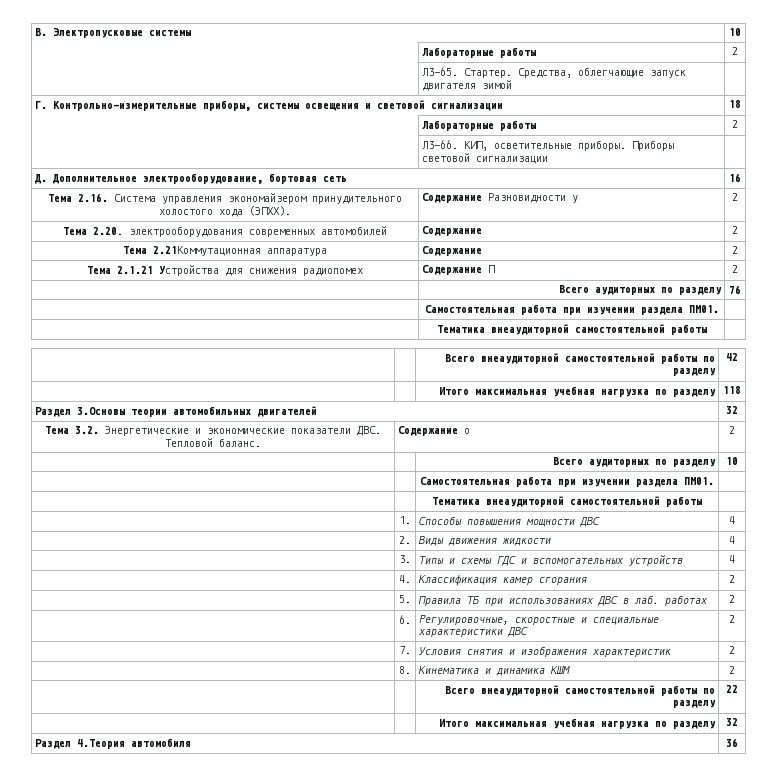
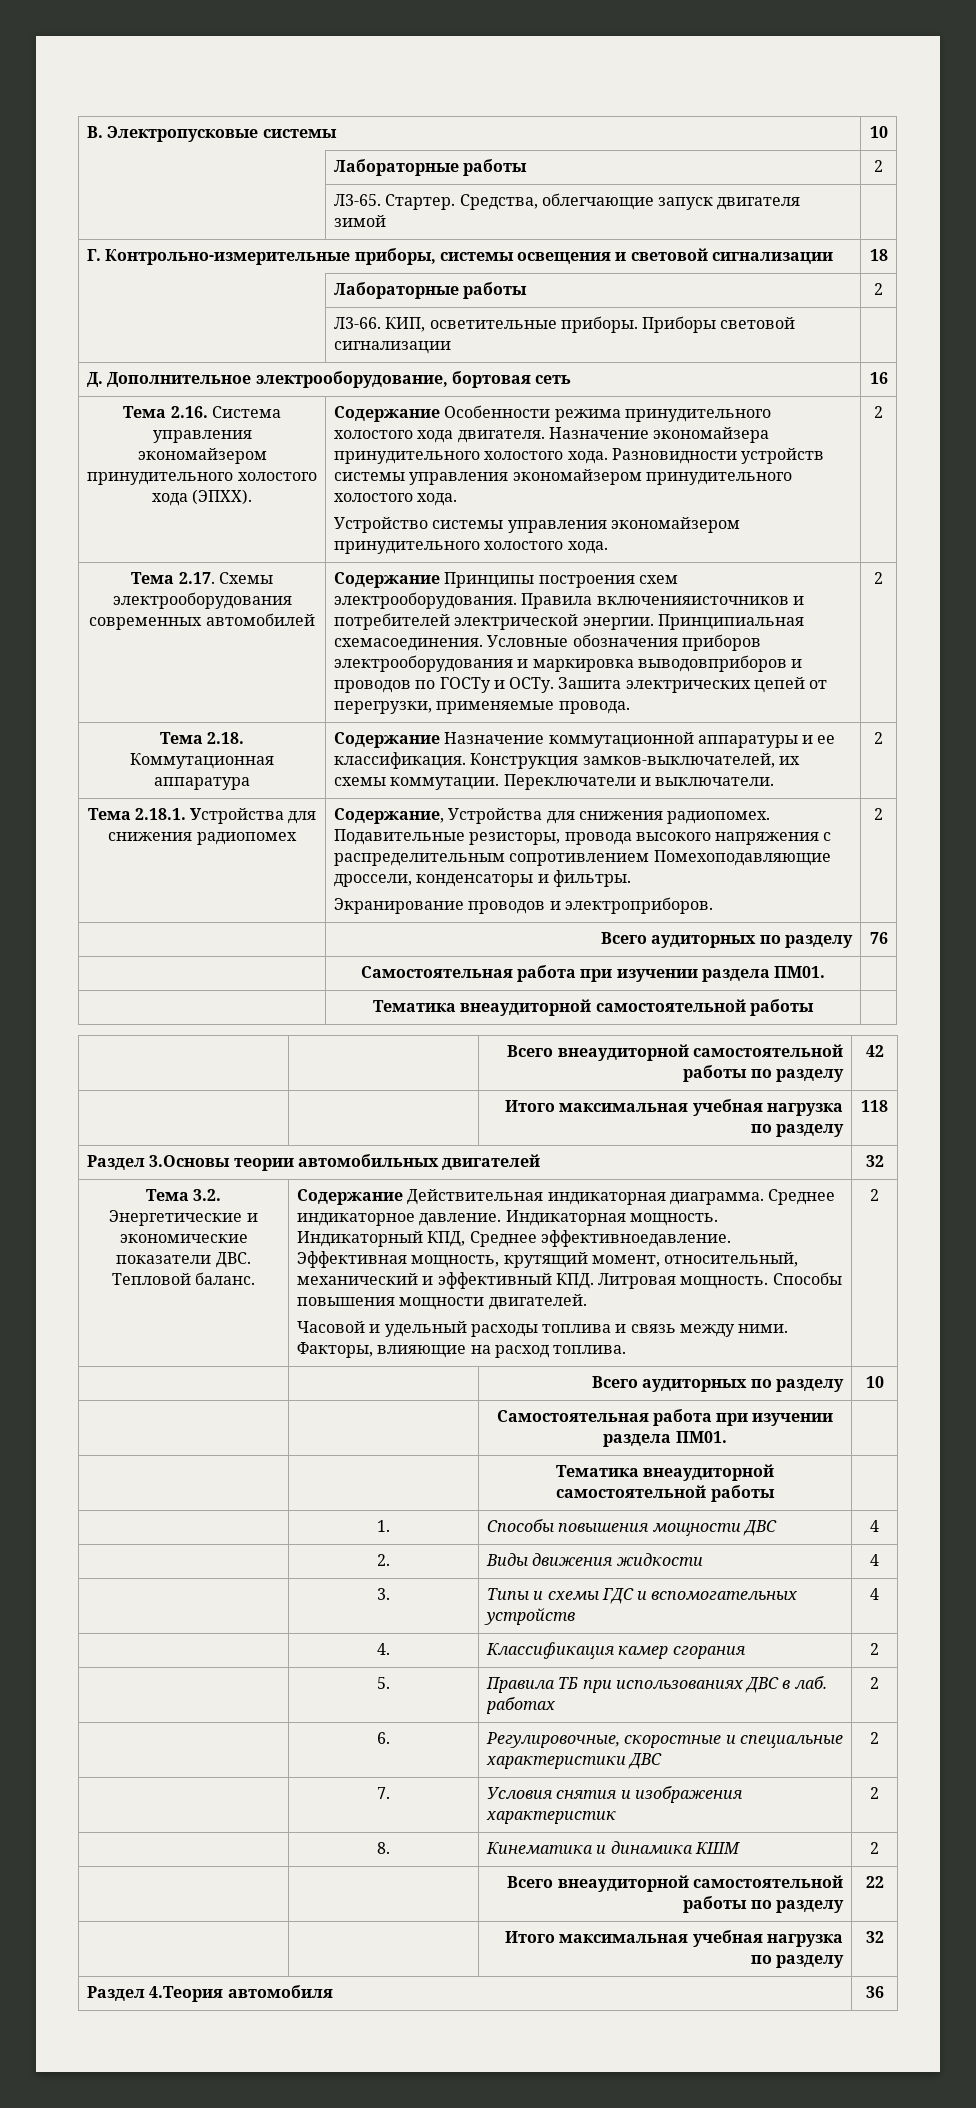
- Тема 2.16. Система управления экономайзером принудительного холостого хода (ЭПХХ). | Содержание Разновидности у | 2
- Тема 2.20. электрооборудования современных автомобилей | Содержание | 2
- Тема 2.21Коммутационная аппаратура | Содержание | 2
- Тема 2.1.21 Устройства для снижения радиопомех | Содержание П | 2
+ Тема 2.16. Система управления экономайзером принудительного холостого хода (ЭПХХ). | Содержание Особенности режима принудительного холостого хода двигателя. Назначение экономайзера принудительного холостого хода. Разновидности устройств системы управления экономайзером принудительного холостого хода.
+ Устройство системы управления экономайзером принудительного холостого хода. | 2
+ Тема 2.17. Схемы электрооборудования современных автомобилей | Содержание Принципы построения схем электрооборудования. Правила включенияисточников и потребителей электрической энергии. Принципиальная схемасоединения. Условные обозначения приборов электрооборудования и маркировка выводовприборов и проводов по ГОСТу и ОСТу. Зашита электрических цепей от перегрузки, применяемые провода. | 2
+ Тема 2.18. Коммутационная аппаратура | Содержание Назначение коммутационной аппаратуры и ее классификация. Конструкция замков-выключателей, их схемы коммутации. Переключатели и выключатели. | 2
+ Тема 2.18.1. Устройства для снижения радиопомех | Содержание, Устройства для снижения радиопомех. Подавительные резисторы, провода высокого напряжения с распределительным сопротивлением Помехоподавляющие дроссели, конденсаторы и фильтры.
+ Экранирование проводов и электроприборов. | 2
- Содержание о
+ Содержание Действительная индикаторная диаграмма. Среднее индикаторное давление. Индикаторная мощность. Индикаторный КПД, Среднее эффективноедавление. Эффективная мощность, крутящий момент, относительный, механический и эффективный КПД. Литровая мощность. Способы повышения мощности двигателей.
+ Часовой и удельный расходы топлива и связь между ними. Факторы, влияющие на расход топлива.

